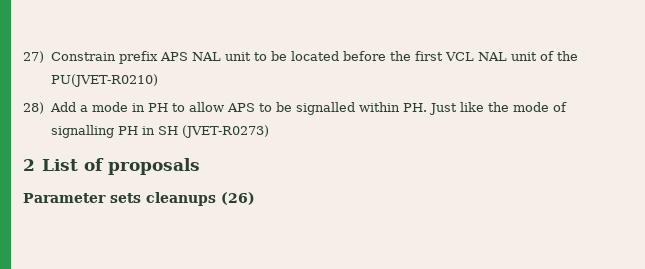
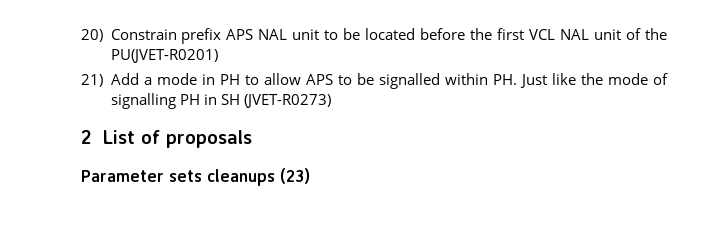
- 27) Constrain prefix APS NAL unit to be located before the first VCL NAL unit of the PU(JVET-R0210)
- 28) Add a mode in PH to allow APS to be signalled within PH. Just like the mode of signalling PH in SH (JVET-R0273)
+ 20) Constrain prefix APS NAL unit to be located before the first VCL NAL unit of the PU(JVET-R0201)
+ 21) Add a mode in PH to allow APS to be signalled within PH. Just like the mode of signalling PH in SH (JVET-R0273)
- Parameter sets cleanups (26)
+ Parameter sets cleanups (23)

